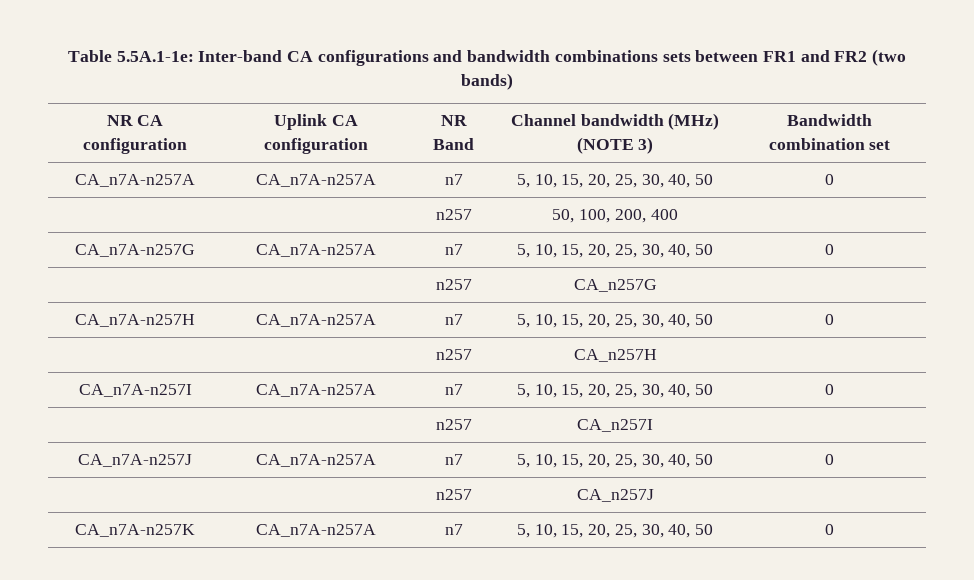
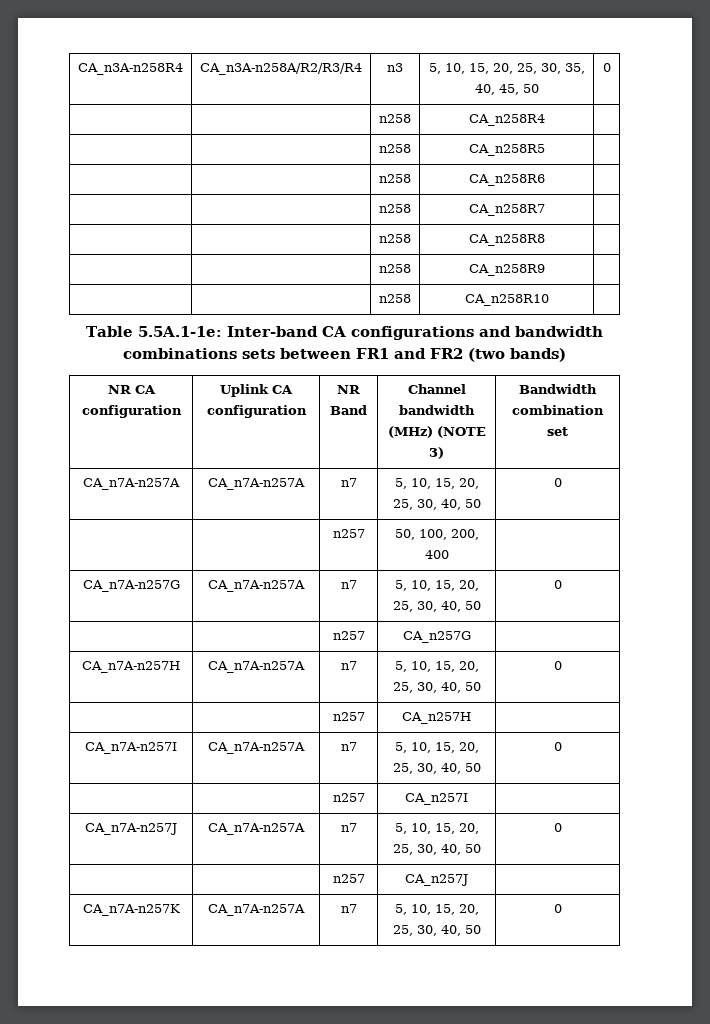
+ CA_n3A-n258R4 | CA_n3A-n258A/R2/R3/R4 | n3 | 5, 10, 15, 20, 25, 30, 35, 40, 45, 50 | 0
+ | | n258 | CA_n258R4 |
+ | | n258 | CA_n258R5 |
+ | | n258 | CA_n258R6 |
+ | | n258 | CA_n258R7 |
+ | | n258 | CA_n258R8 |
+ | | n258 | CA_n258R9 |
+ | | n258 | CA_n258R10 |

